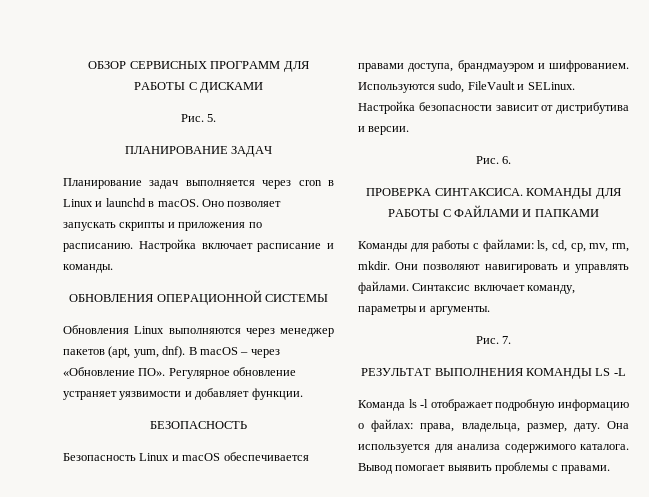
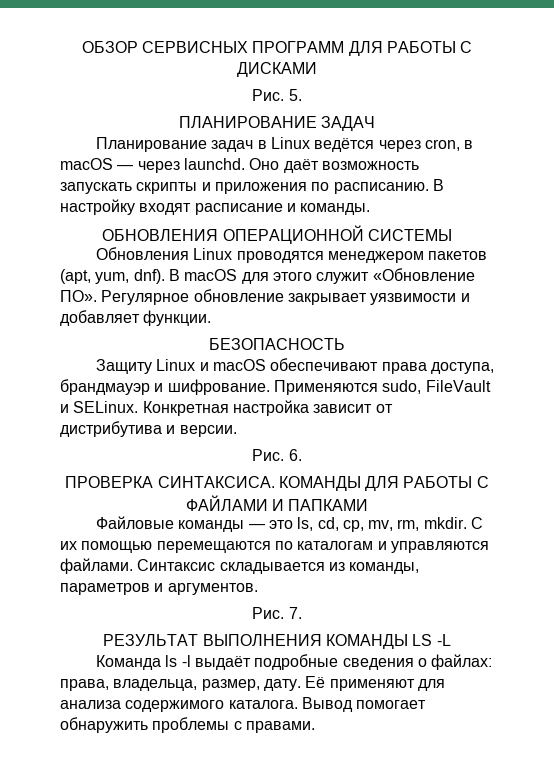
- Планирование задач выполняется через cron в Linux и launchd в macOS. Оно позволяет запускать скрипты и приложения по расписанию.
+ Планирование задач в Linux ведётся через cron, в macOS — через launchd. Оно даёт возможность запускать скрипты и приложения по расписанию.
- Настройка включает расписание и команды.
+ В настройку входят расписание и команды.
- Обновления Linux выполняются через менеджер пакетов (apt, yum, dnf).
+ Обновления Linux проводятся менеджером пакетов (apt, yum, dnf).
- В macOS – через «Обновление ПО». Регулярное обновление устраняет уязвимости и добавляет функции.
+ В macOS для этого служит «Обновление ПО». Регулярное обновление закрывает уязвимости и добавляет функции.
- Безопасность Linux и macOS обеспечивается правами доступа, брандмауэром и шифрованием. Используются sudo, FileVault и SELinux.
+ Защиту Linux и macOS обеспечивают права доступа, брандмауэр и шифрование. Применяются sudo, FileVault и SELinux.
- Настройка безопасности зависит от дистрибутива и версии.
+ Конкретная настройка зависит от дистрибутива и версии.
- Команды для работы с файлами: ls, cd, cp, mv, rm, mkdir.
+ Файловые команды — это ls, cd, cp, mv, rm, mkdir.
- Они позволяют навигировать и управлять файлами. Синтаксис включает команду, параметры и аргументы.
+ С их помощью перемещаются по каталогам и управляются файлами. Синтаксис складывается из команды, параметров и аргументов.
- Команда ls -l отображает подробную информацию о файлах: права, владельца, размер, дату.
+ Команда ls -l выдаёт подробные сведения о файлах: права, владельца, размер, дату.
- Она используется для анализа содержимого каталога.
+ Её применяют для анализа содержимого каталога.
- Вывод помогает выявить проблемы с правами.
+ Вывод помогает обнаружить проблемы с правами.

